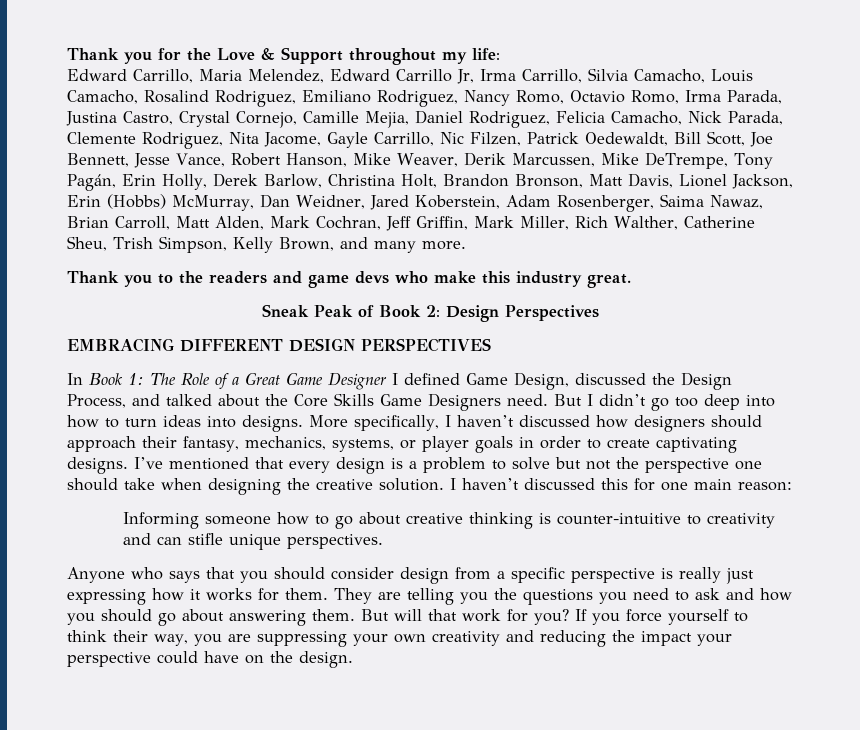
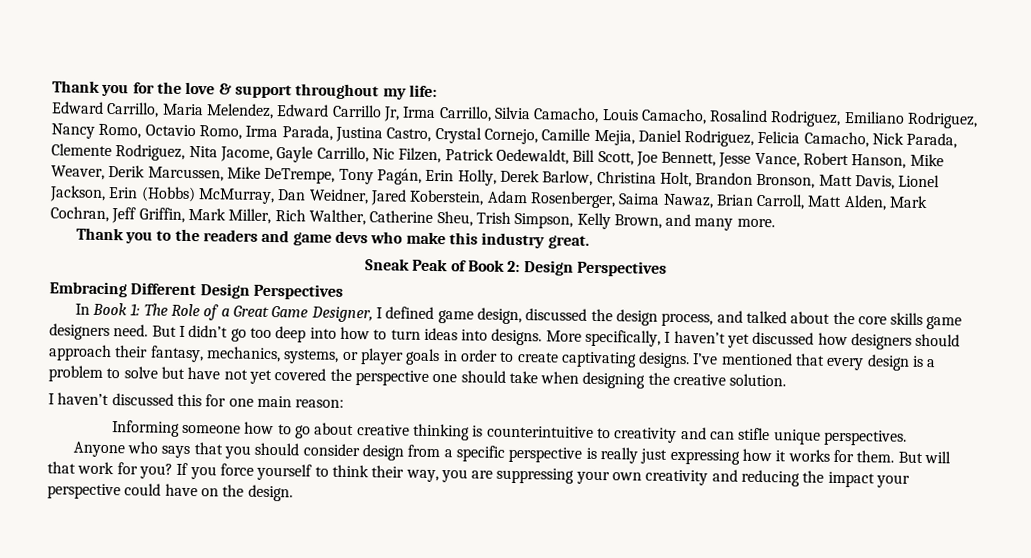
- Thank you for the Love & Support throughout my life:
+ Thank you for the love & support throughout my life:
- EMBRACING DIFFERENT DESIGN PERSPECTIVES
+ Embracing Different Design Perspectives
- In Book 1: The Role of a Great Game Designer I defined Game Design, discussed the Design Process, and talked about the Core Skills Game Designers need.
+ In Book 1: The Role of a Great Game Designer, I defined game design, discussed the design process, and talked about the core skills game designers need.
- More specifically, I haven’t discussed how designers should approach their fantasy, mechanics, systems, or player goals in order to create captivating designs.
+ More specifically, I haven’t yet discussed how designers should approach their fantasy, mechanics, systems, or player goals in order to create captivating designs.
- I’ve mentioned that every design is a problem to solve but not the perspective one should take when designing the creative solution. I haven’t discussed this for one main reason:
+ I’ve mentioned that every design is a problem to solve but have not yet covered the perspective one should take when designing the creative solution.
+ I haven’t discussed this for one main reason:
- Informing someone how to go about creative thinking is counter-intuitive to creativity and can stifle unique perspectives.
+ Informing someone how to go about creative thinking is counterintuitive to creativity and can stifle unique perspectives.
- They are telling you the questions you need to ask and how you should go about answering them.

